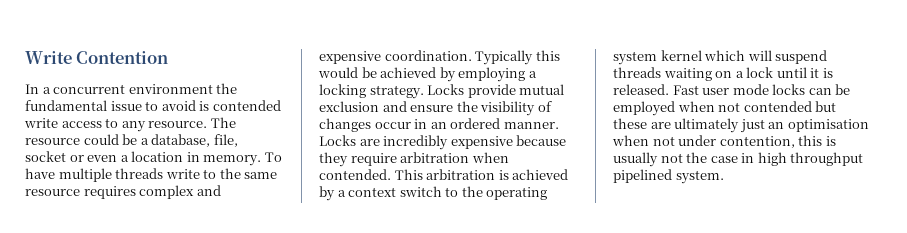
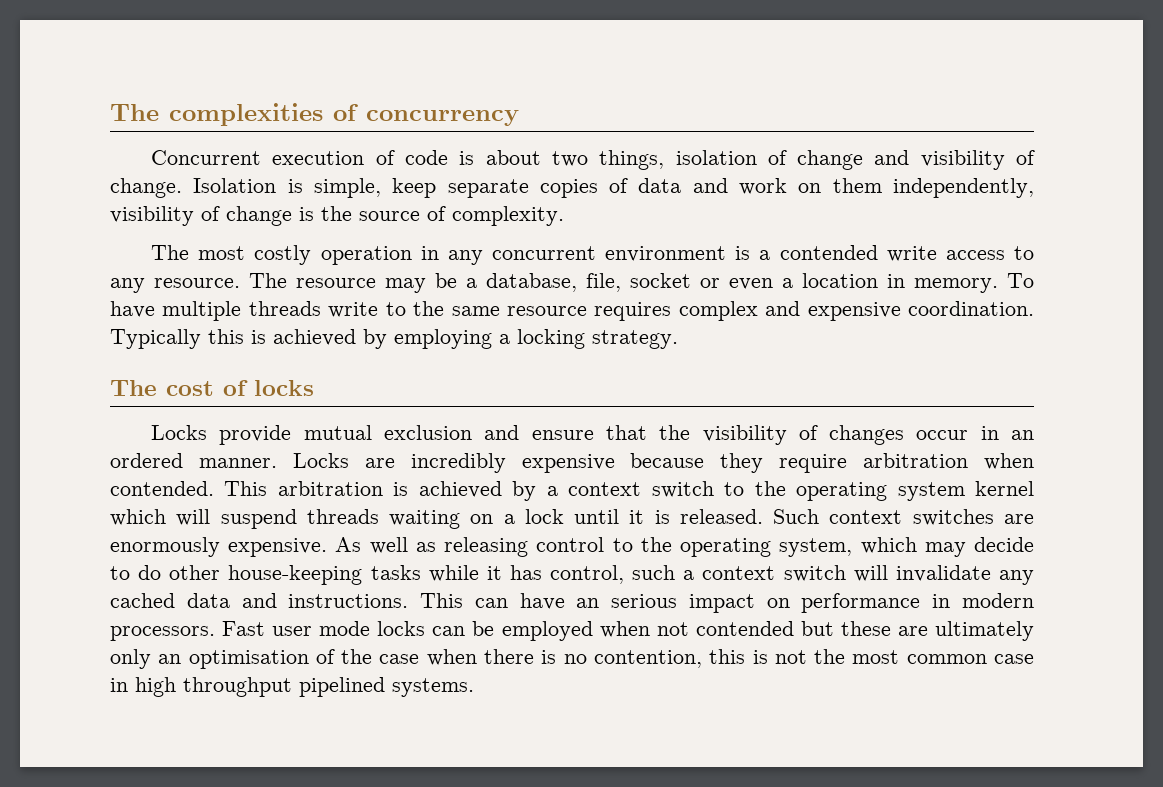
- Write Contention
- In a concurrent environment the fundamental issue to avoid is contended write access to any resource.
+ The complexities of concurrency
+ Concurrent execution of code is about two things, isolation of change and visibility of change. Isolation is simple, keep separate copies of data and work on them independently, visibility of change is the source of complexity.
+ The most costly operation in any concurrent environment is a contended write access to any resource.
- The resource could be a database, file, socket or even a location in memory.
+ The resource may be a database, file, socket or even a location in memory.
- Typically this would be achieved by employing a locking strategy. Locks provide mutual exclusion and ensure the visibility of changes occur in an ordered manner.
+ Typically this is achieved by employing a locking strategy.
+ The cost of locks
+ Locks provide mutual exclusion and ensure that the visibility of changes occur in an ordered manner.
+ Such context switches are enormously expensive. As well as releasing control to the operating system, which may decide to do other house-keeping tasks while it has control, such a context switch will invalidate any cached data and instructions. This can have an serious impact on performance in modern processors.
- Fast user mode locks can be employed when not contended but these are ultimately just an optimisation when not under contention, this is usually not the case in high throughput pipelined system.
+ Fast user mode locks can be employed when not contended but these are ultimately only an optimisation of the case when there is no contention, this is not the most common case in high throughput pipelined systems.

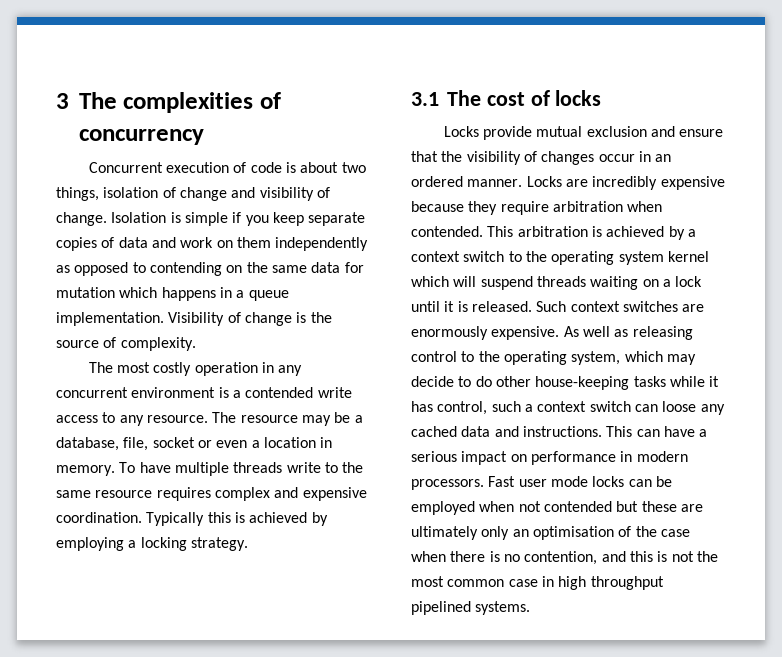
- The complexities of concurrency
+ 3 The complexities of concurrency
- Isolation is simple, keep separate copies of data and work on them independently, visibility of change is the source of complexity.
+ Isolation is simple if you keep separate copies of data and work on them independently as opposed to contending on the same data for mutation which happens in a queue implementation. Visibility of change is the source of complexity.
- The cost of locks
+ 3.1 The cost of locks
- As well as releasing control to the operating system, which may decide to do other house-keeping tasks while it has control, such a context switch will invalidate any cached data and instructions.
+ As well as releasing control to the operating system, which may decide to do other house-keeping tasks while it has control, such a context switch can loose any cached data and instructions.
- This can have an serious impact on performance in modern processors.
+ This can have a serious impact on performance in modern processors.
- Fast user mode locks can be employed when not contended but these are ultimately only an optimisation of the case when there is no contention, this is not the most common case in high throughput pipelined systems.
+ Fast user mode locks can be employed when not contended but these are ultimately only an optimisation of the case when there is no contention, and this is not the most common case in high throughput pipelined systems.

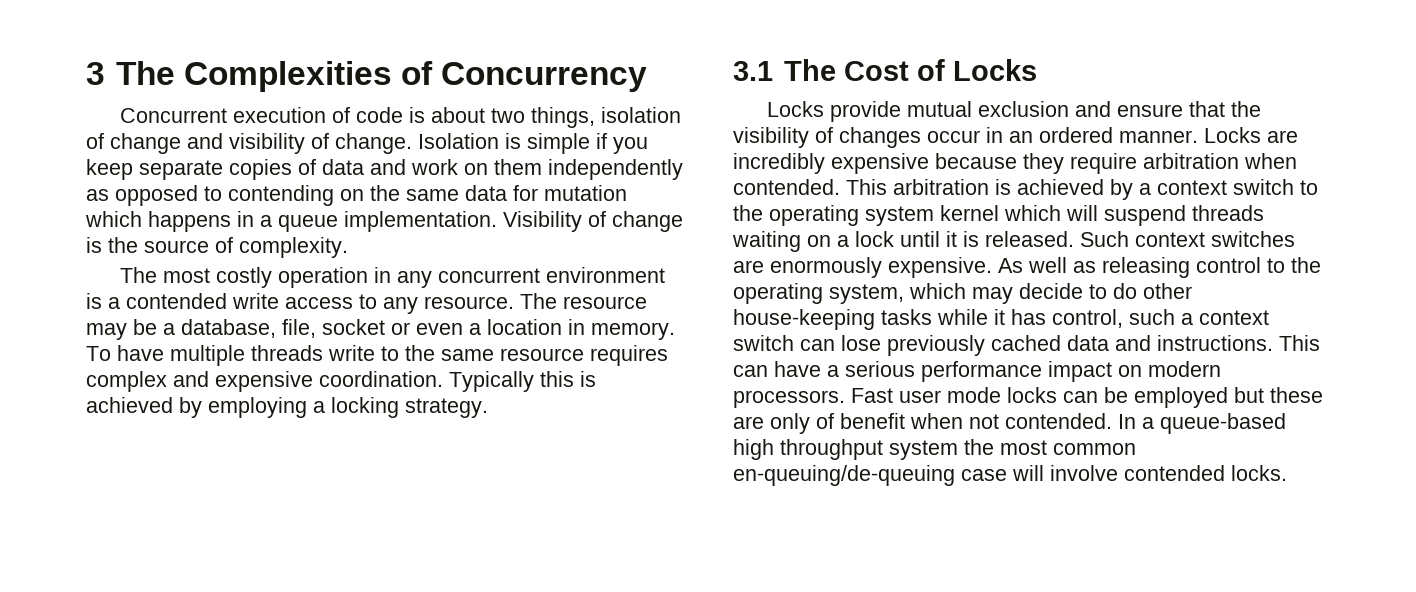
- 3 The complexities of concurrency
+ 3 The Complexities of Concurrency
- 3.1 The cost of locks
+ 3.1 The Cost of Locks
- As well as releasing control to the operating system, which may decide to do other house-keeping tasks while it has control, such a context switch can loose any cached data and instructions.
+ As well as releasing control to the operating system, which may decide to do other house-keeping tasks while it has control, such a context switch can lose previously cached data and instructions.
- This can have a serious impact on performance in modern processors.
+ This can have a serious performance impact on modern processors.
- Fast user mode locks can be employed when not contended but these are ultimately only an optimisation of the case when there is no contention, and this is not the most common case in high throughput pipelined systems.
+ Fast user mode locks can be employed but these are only of benefit when not contended. In a queue-based high throughput system the most common en-queuing/de-queuing case will involve contended locks.

